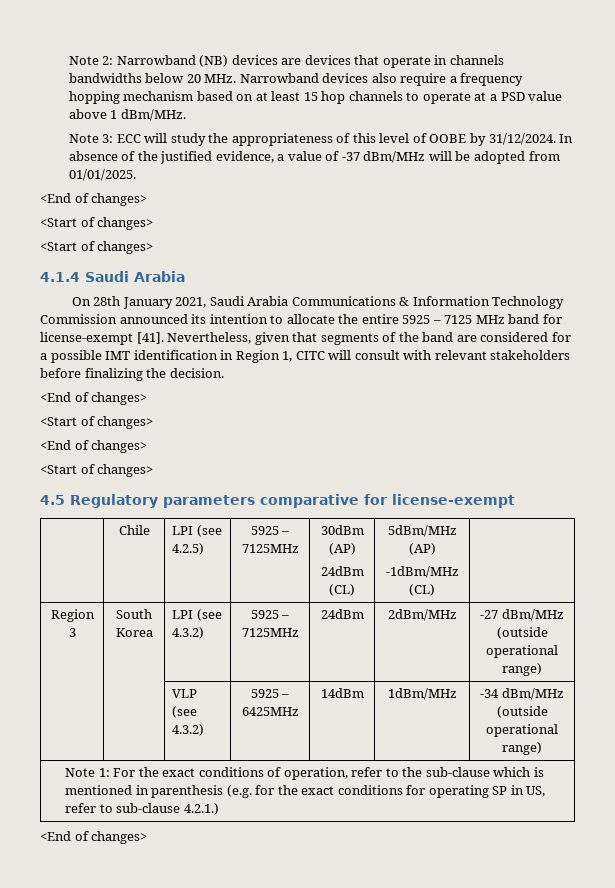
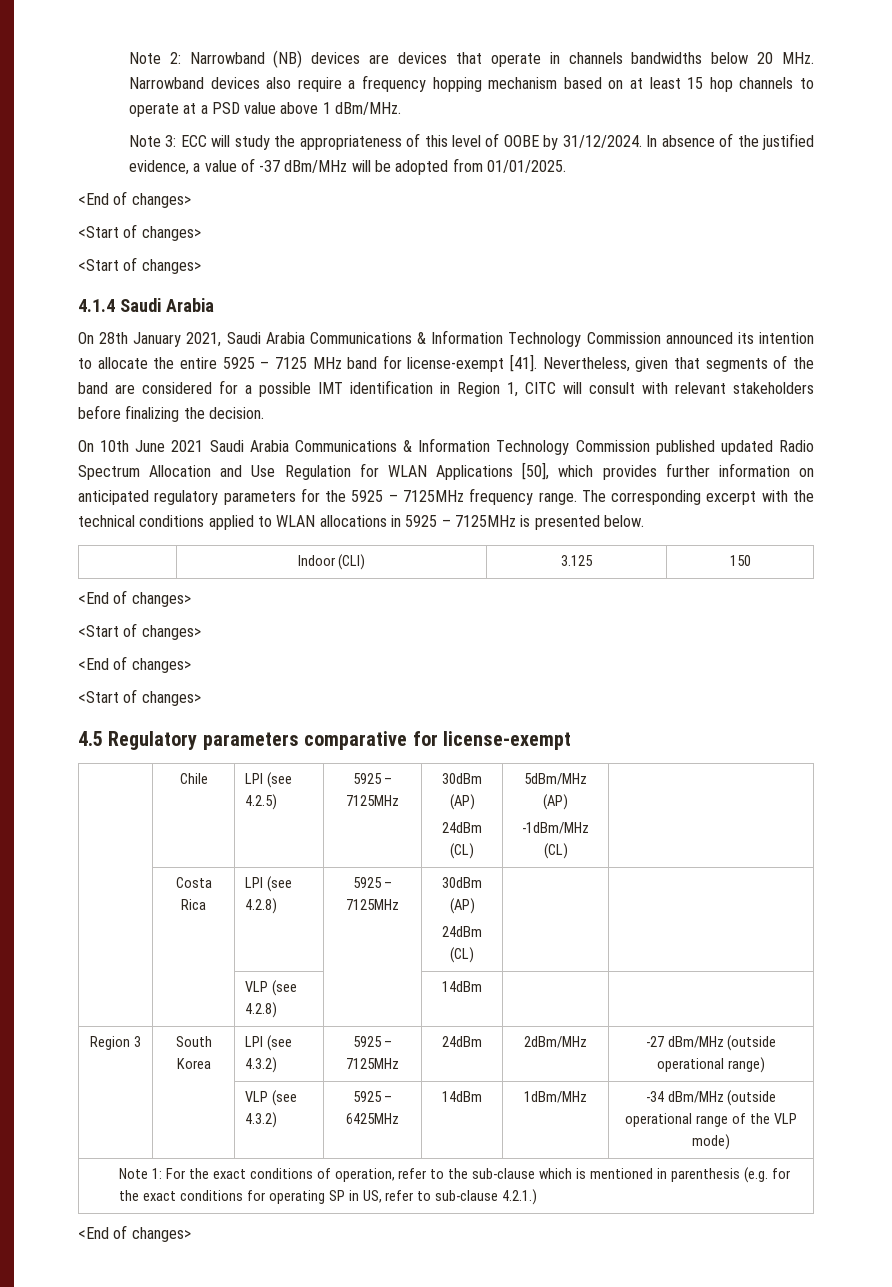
+ On 10th June 2021 Saudi Arabia Communications & Information Technology Commission published updated Radio Spectrum Allocation and Use Regulation for WLAN Applications [50], which provides further information on anticipated regulatory parameters for the 5925 – 7125MHz frequency range. The corresponding excerpt with the technical conditions applied to WLAN allocations in 5925 – 7125MHz is presented below.
+ | Indoor (CLI) | 3.125 | 150
+ | Costa Rica | LPI (see 4.2.8) | 5925 – 7125MHz | 30dBm (AP)
+ 24dBm (CL) | |
+ | | VLP (see 4.2.8) | | 14dBm | |
- | | VLP (see 4.3.2) | 5925 – 6425MHz | 14dBm | 1dBm/MHz | -34 dBm/MHz (outside operational range)
+ | | VLP (see 4.3.2) | 5925 – 6425MHz | 14dBm | 1dBm/MHz | -34 dBm/MHz (outside operational range of the VLP mode)

